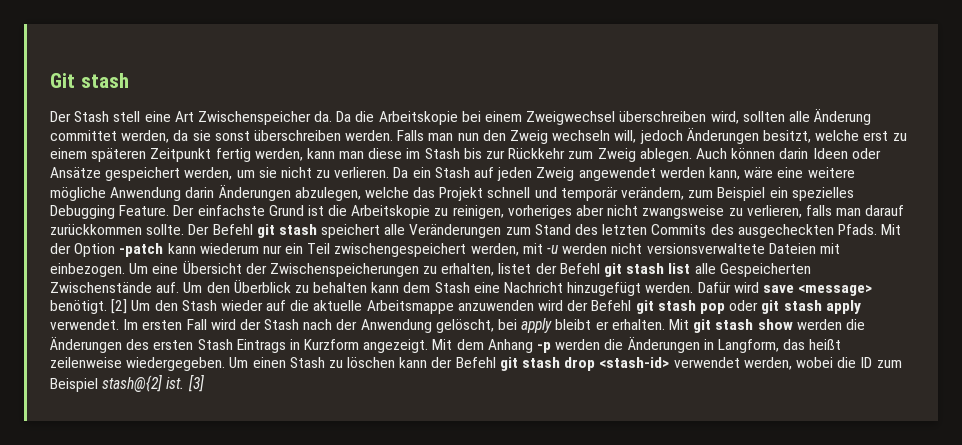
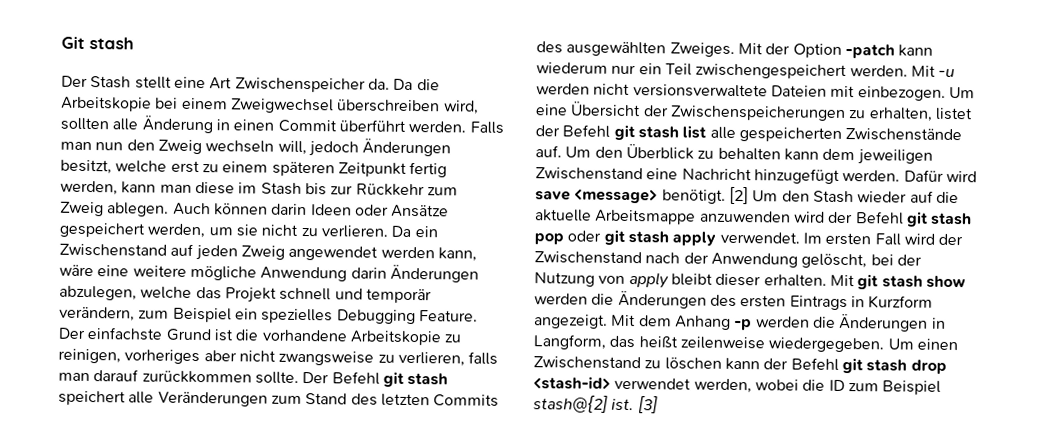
- Der Stash stell eine Art Zwischenspeicher da.
+ Der Stash stellt eine Art Zwischenspeicher da.
- Da die Arbeitskopie bei einem Zweigwechsel überschreiben wird, sollten alle Änderung committet werden, da sie sonst überschreiben werden.
+ Da die Arbeitskopie bei einem Zweigwechsel überschreiben wird, sollten alle Änderung in einen Commit überführt werden.
- Da ein Stash auf jeden Zweig angewendet werden kann, wäre eine weitere mögliche Anwendung darin Änderungen abzulegen, welche das Projekt schnell und temporär verändern, zum Beispiel ein spezielles Debugging Feature.
+ Da ein Zwischenstand auf jeden Zweig angewendet werden kann, wäre eine weitere mögliche Anwendung darin Änderungen abzulegen, welche das Projekt schnell und temporär verändern, zum Beispiel ein spezielles Debugging Feature.
- Der einfachste Grund ist die Arbeitskopie zu reinigen, vorheriges aber nicht zwangsweise zu verlieren, falls man darauf zurückkommen sollte.
+ Der einfachste Grund ist die vorhandene Arbeitskopie zu reinigen, vorheriges aber nicht zwangsweise zu verlieren, falls man darauf zurückkommen sollte.
- Der Befehl git stash speichert alle Veränderungen zum Stand des letzten Commits des ausgecheckten Pfads.
+ Der Befehl git stash speichert alle Veränderungen zum Stand des letzten Commits des ausgewählten Zweiges.
- Mit der Option -patch kann wiederum nur ein Teil zwischengespeichert werden, mit -u werden nicht versionsverwaltete Dateien mit einbezogen.
+ Mit der Option -patch kann wiederum nur ein Teil zwischengespeichert werden. Mit -u werden nicht versionsverwaltete Dateien mit einbezogen.
- Um eine Übersicht der Zwischenspeicherungen zu erhalten, listet der Befehl git stash list alle Gespeicherten Zwischenstände auf.
+ Um eine Übersicht der Zwischenspeicherungen zu erhalten, listet der Befehl git stash list alle gespeicherten Zwischenstände auf.
- Um den Überblick zu behalten kann dem Stash eine Nachricht hinzugefügt werden.
+ Um den Überblick zu behalten kann dem jeweiligen Zwischenstand eine Nachricht hinzugefügt werden.
- Im ersten Fall wird der Stash nach der Anwendung gelöscht, bei apply bleibt er erhalten.
+ Im ersten Fall wird der Zwischenstand nach der Anwendung gelöscht, bei der Nutzung von apply bleibt dieser erhalten.
- Mit git stash show werden die Änderungen des ersten Stash Eintrags in Kurzform angezeigt.
+ Mit git stash show werden die Änderungen des ersten Eintrags in Kurzform angezeigt.
- Um einen Stash zu löschen kann der Befehl git stash drop <stash-id> verwendet werden, wobei die ID zum Beispiel stash@{2] ist.
+ Um einen Zwischenstand zu löschen kann der Befehl git stash drop <stash-id> verwendet werden, wobei die ID zum Beispiel stash@{2] ist.

